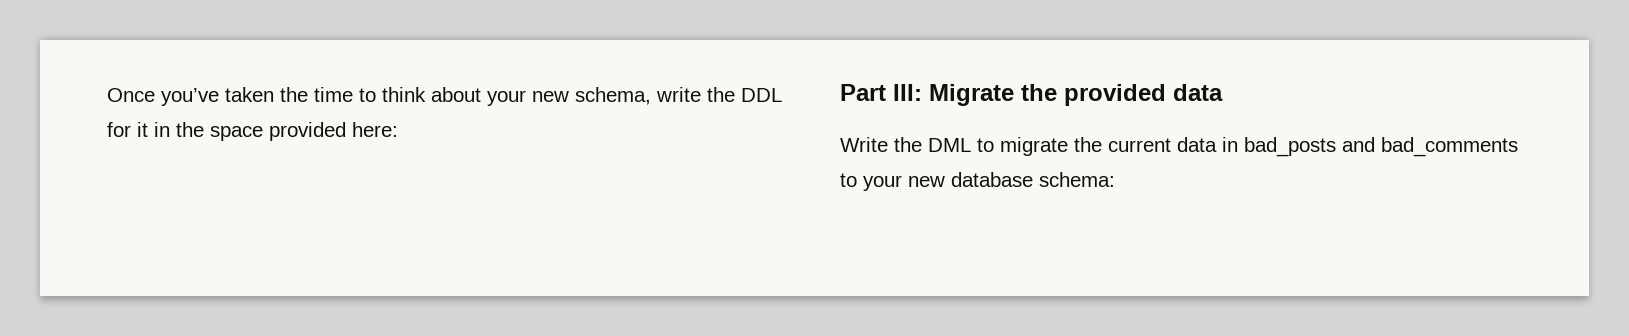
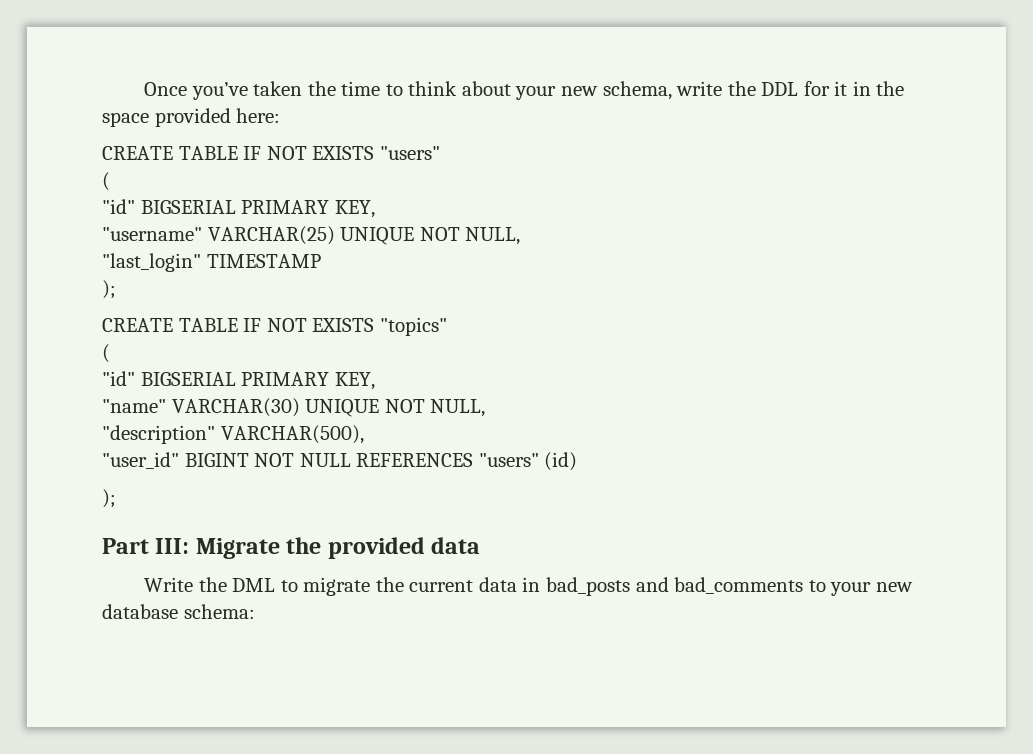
+ CREATE TABLE IF NOT EXISTS "users"
+ (
+ "id" BIGSERIAL PRIMARY KEY,
+ "username" VARCHAR(25) UNIQUE NOT NULL,
+ "last_login" TIMESTAMP
+ );
+ CREATE TABLE IF NOT EXISTS "topics"
+ (
+ "id" BIGSERIAL PRIMARY KEY,
+ "name" VARCHAR(30) UNIQUE NOT NULL,
+ "description" VARCHAR(500),
+ "user_id" BIGINT NOT NULL REFERENCES "users" (id)
+ );

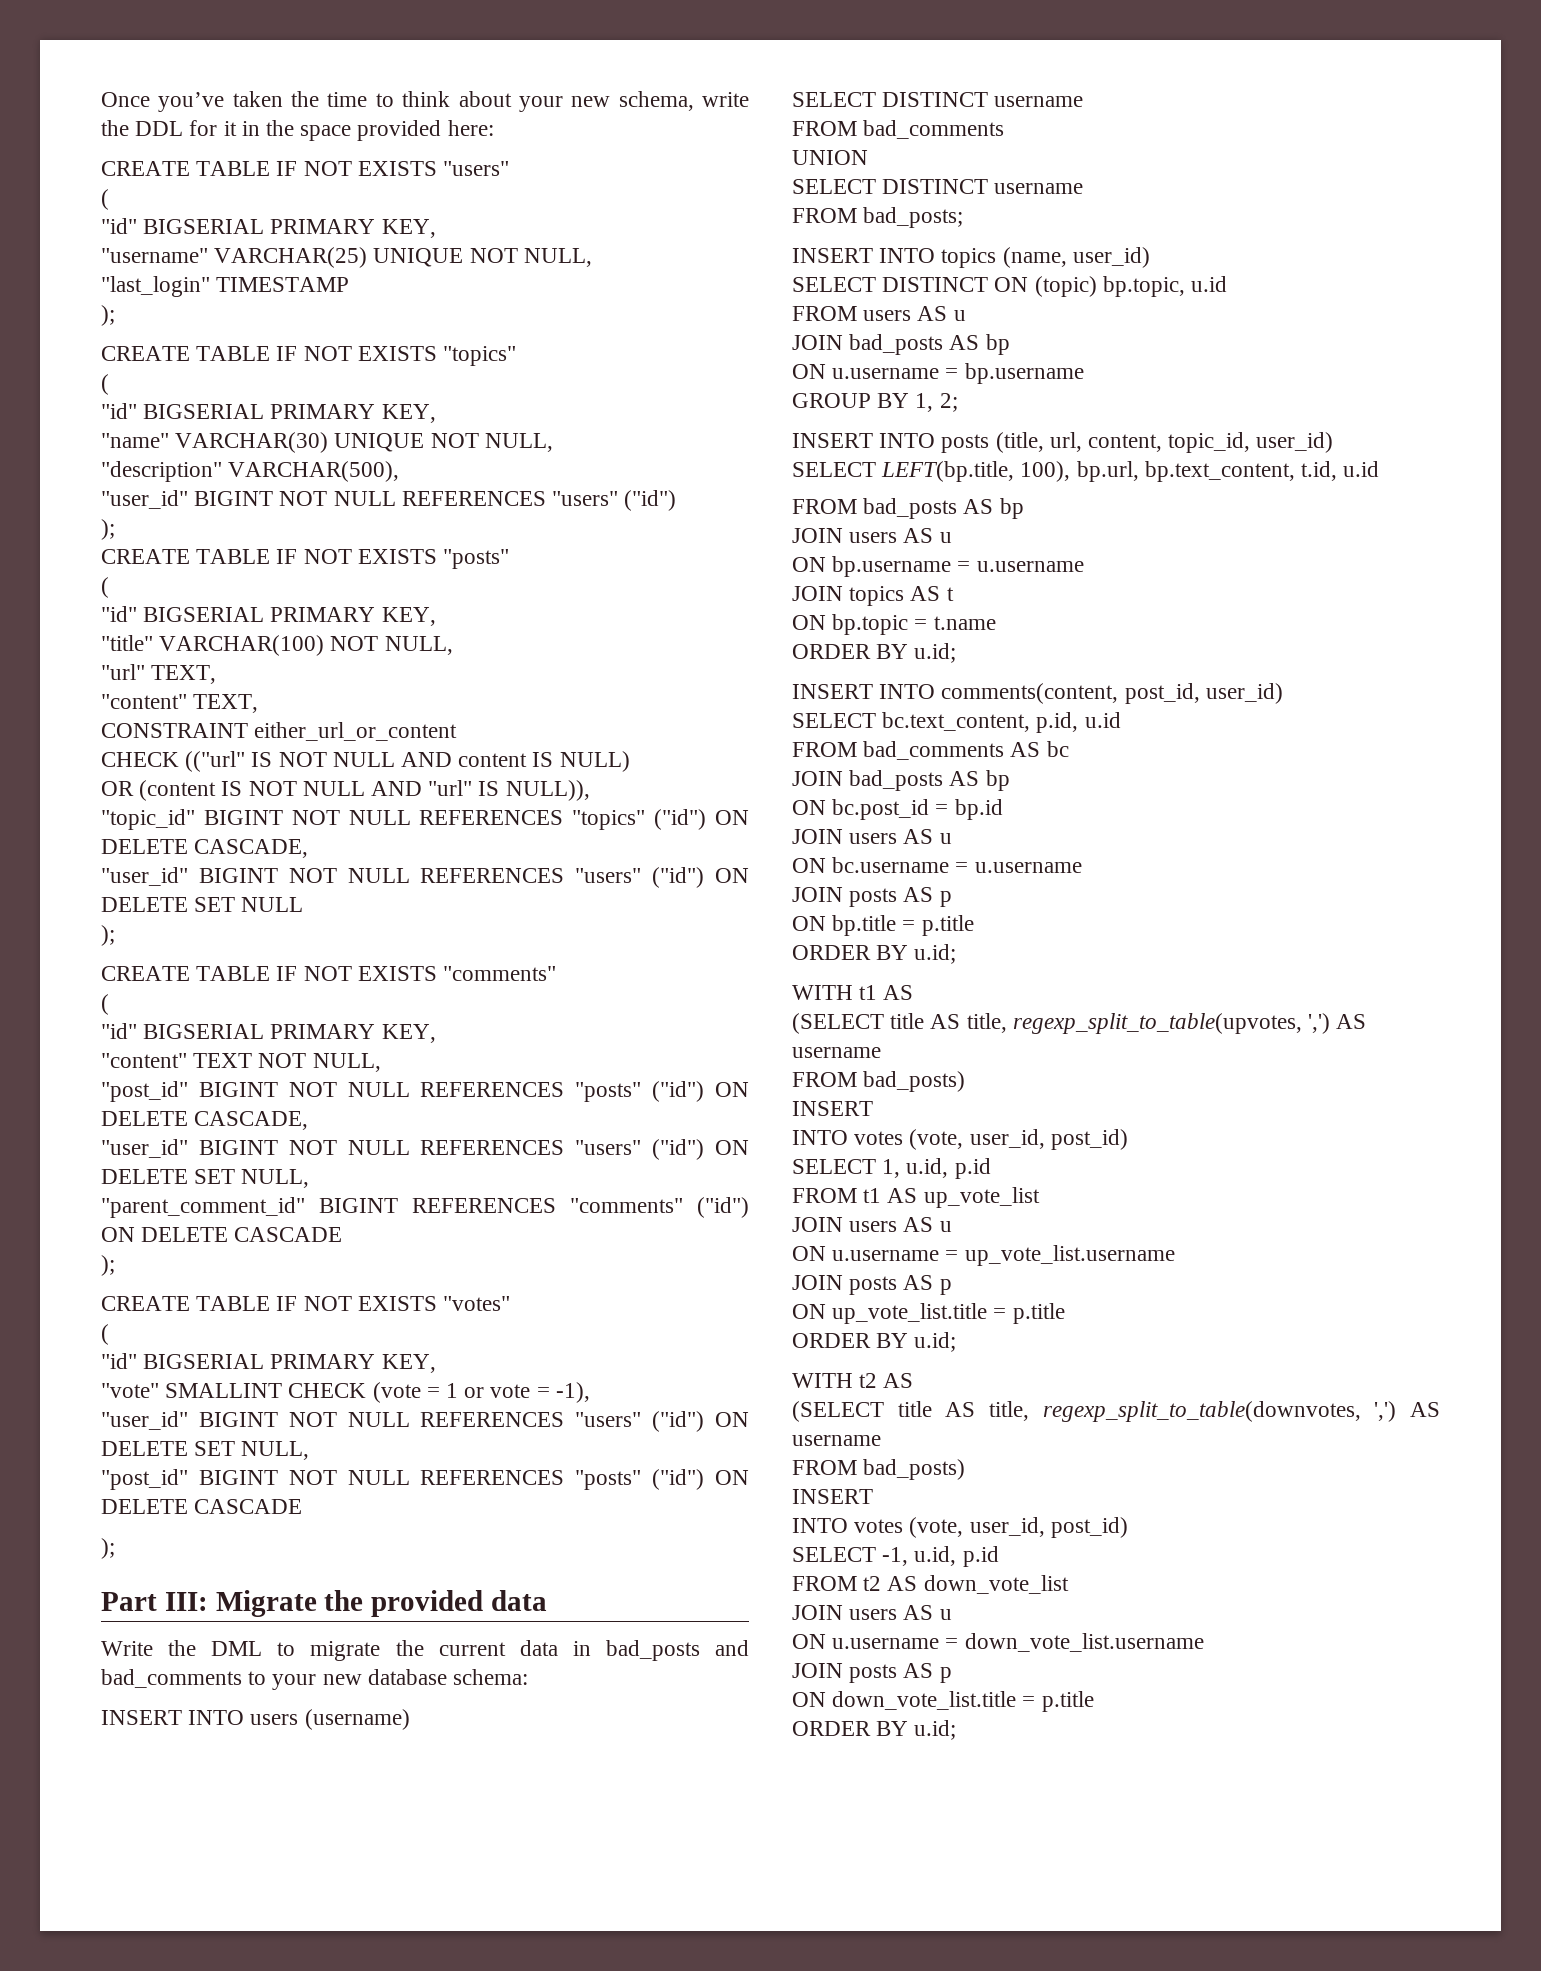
  "description" VARCHAR(500),
- "user_id" BIGINT NOT NULL REFERENCES "users" (id)
+ "user_id" BIGINT NOT NULL REFERENCES "users" ("id")
+ );
+ CREATE TABLE IF NOT EXISTS "posts"
+ (
+ "id" BIGSERIAL PRIMARY KEY,
+ "title" VARCHAR(100) NOT NULL,
+ "url" TEXT,
+ "content" TEXT,
+ CONSTRAINT either_url_or_content
+ CHECK (("url" IS NOT NULL AND content IS NULL)
+ OR (content IS NOT NULL AND "url" IS NULL)),
+ "topic_id" BIGINT NOT NULL REFERENCES "topics" ("id") ON DELETE CASCADE,
+ "user_id" BIGINT NOT NULL REFERENCES "users" ("id") ON DELETE SET NULL
+ );
+ CREATE TABLE IF NOT EXISTS "comments"
+ (
+ "id" BIGSERIAL PRIMARY KEY,
+ "content" TEXT NOT NULL,
+ "post_id" BIGINT NOT NULL REFERENCES "posts" ("id") ON DELETE CASCADE,
+ "user_id" BIGINT NOT NULL REFERENCES "users" ("id") ON DELETE SET NULL,
+ "parent_comment_id" BIGINT REFERENCES "comments" ("id") ON DELETE CASCADE
+ );
+ CREATE TABLE IF NOT EXISTS "votes"
+ (
+ "id" BIGSERIAL PRIMARY KEY,
+ "vote" SMALLINT CHECK (vote = 1 or vote = -1),
+ "user_id" BIGINT NOT NULL REFERENCES "users" ("id") ON DELETE SET NULL,
+ "post_id" BIGINT NOT NULL REFERENCES "posts" ("id") ON DELETE CASCADE
+ INSERT INTO users (username)
+ SELECT DISTINCT username
+ FROM bad_comments
+ UNION
+ SELECT DISTINCT username
+ FROM bad_posts;
+ INSERT INTO topics (name, user_id)
+ SELECT DISTINCT ON (topic) bp.topic, u.id
+ FROM users AS u
+ JOIN bad_posts AS bp
+ ON u.username = bp.username
+ GROUP BY 1, 2;
+ INSERT INTO posts (title, url, content, topic_id, user_id)
+ SELECT LEFT(bp.title, 100), bp.url, bp.text_content, t.id, u.id
+ FROM bad_posts AS bp
+ JOIN users AS u
+ ON bp.username = u.username
+ JOIN topics AS t
+ ON bp.topic = t.name
+ ORDER BY u.id;
+ INSERT INTO comments(content, post_id, user_id)
+ SELECT bc.text_content, p.id, u.id
+ FROM bad_comments AS bc
+ JOIN bad_posts AS bp
+ ON bc.post_id = bp.id
+ JOIN users AS u
+ ON bc.username = u.username
+ JOIN posts AS p
+ ON bp.title = p.title
+ ORDER BY u.id;
+ WITH t1 AS
+ (SELECT title AS title, regexp_split_to_table(upvotes, ',') AS username
+ FROM bad_posts)
+ INSERT
+ INTO votes (vote, user_id, post_id)
+ SELECT 1, u.id, p.id
+ FROM t1 AS up_vote_list
+ JOIN users AS u
+ ON u.username = up_vote_list.username
+ JOIN posts AS p
+ ON up_vote_list.title = p.title
+ ORDER BY u.id;
+ WITH t2 AS
+ (SELECT title AS title, regexp_split_to_table(downvotes, ',') AS username
+ FROM bad_posts)
+ INSERT
+ INTO votes (vote, user_id, post_id)
+ SELECT -1, u.id, p.id
+ FROM t2 AS down_vote_list
+ JOIN users AS u
+ ON u.username = down_vote_list.username
+ JOIN posts AS p
+ ON down_vote_list.title = p.title
+ ORDER BY u.id;

